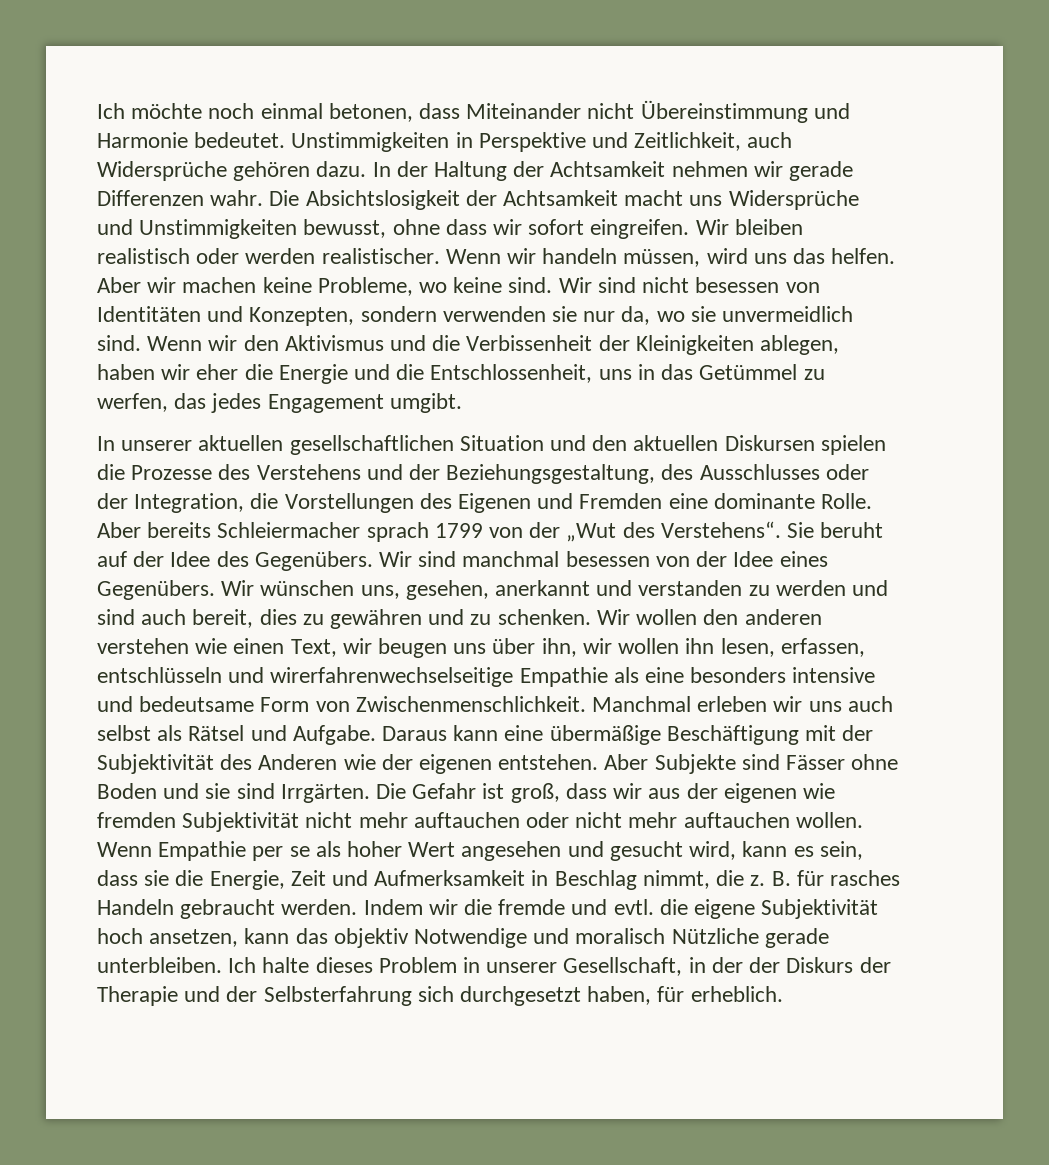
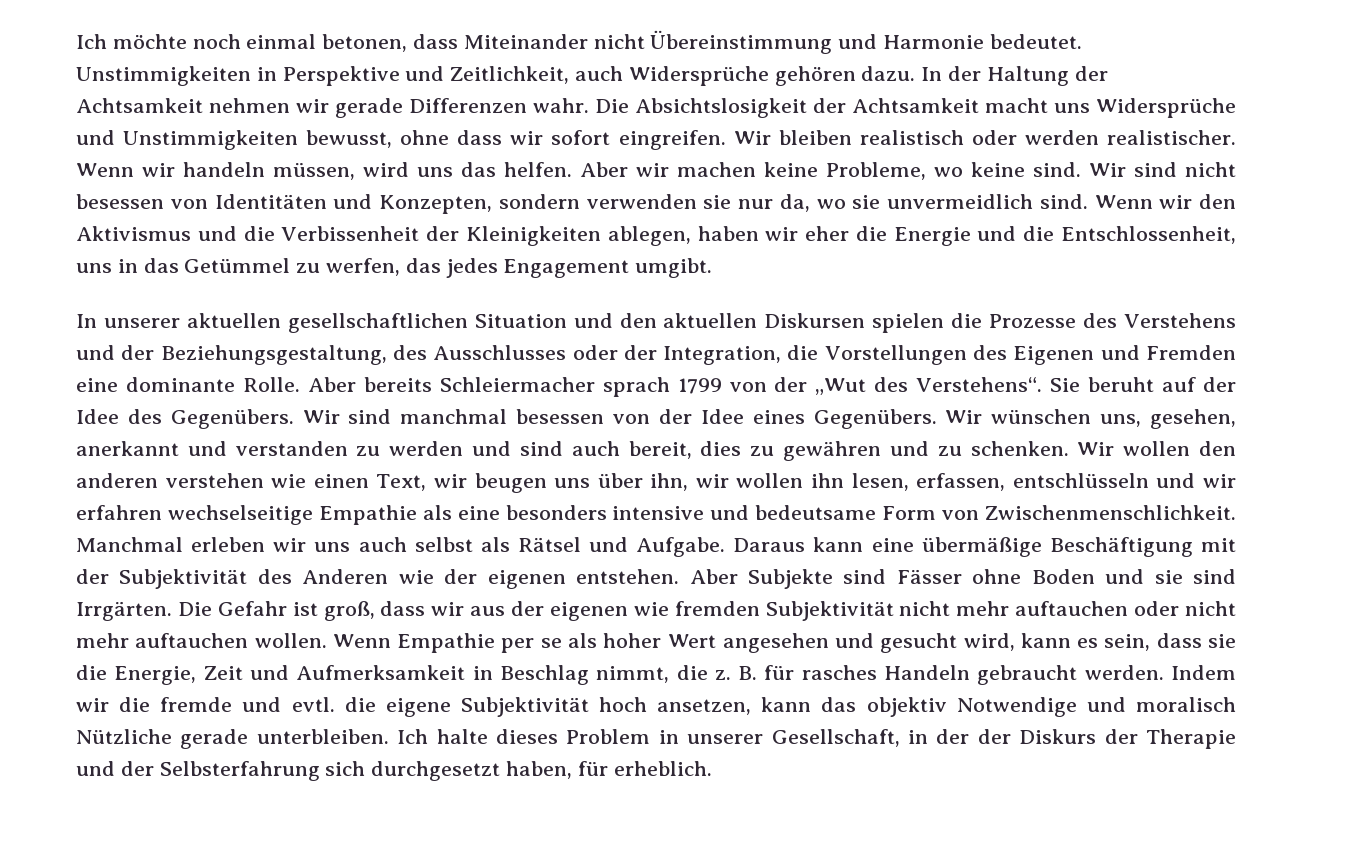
- Wir wollen den anderen verstehen wie einen Text, wir beugen uns über ihn, wir wollen ihn lesen, erfassen, entschlüsseln und wirerfahrenwechselseitige Empathie als eine besonders intensive und bedeutsame Form von Zwischenmenschlichkeit.
+ Wir wollen den anderen verstehen wie einen Text, wir beugen uns über ihn, wir wollen ihn lesen, erfassen, entschlüsseln und wir erfahren wechselseitige Empathie als eine besonders intensive und bedeutsame Form von Zwischenmenschlichkeit.

